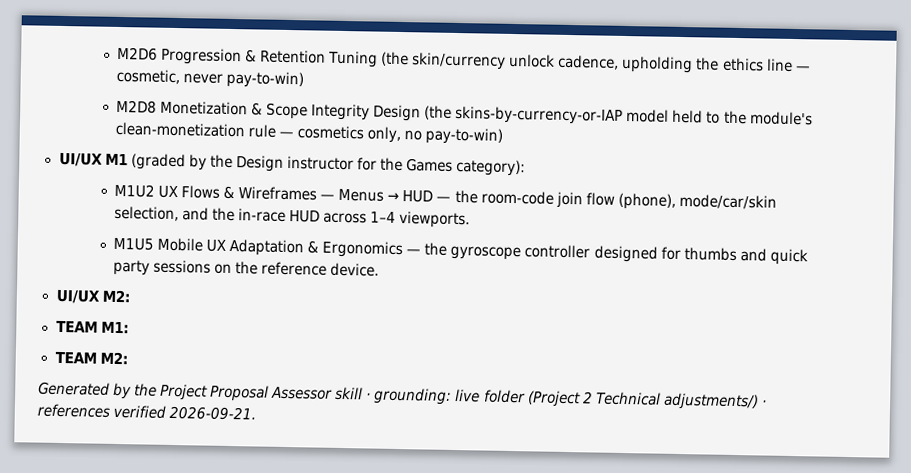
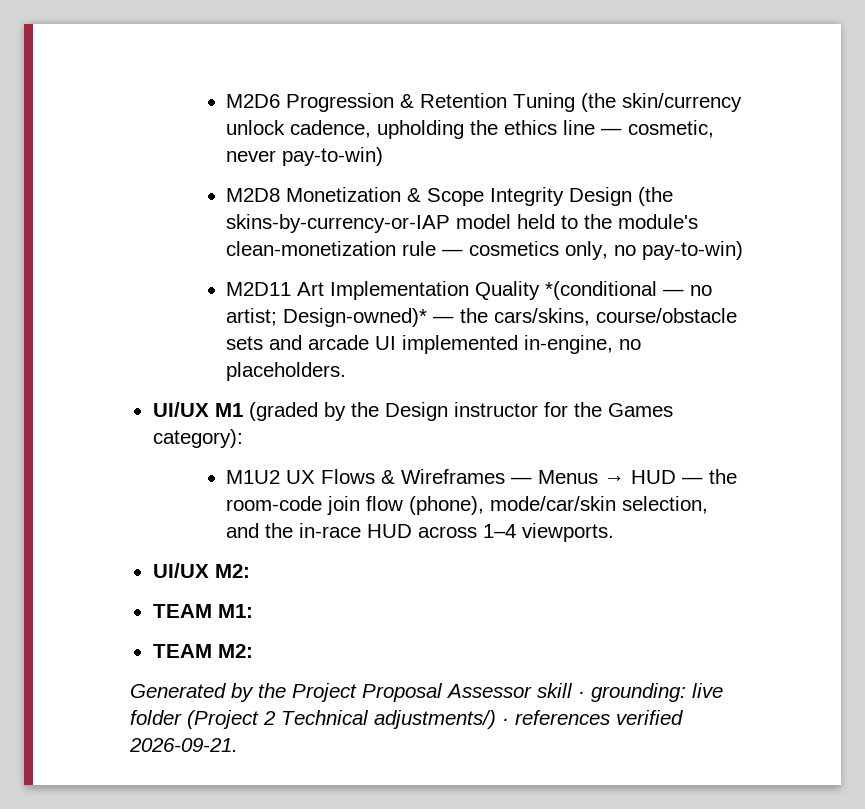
+ M2D11 Art Implementation Quality *(conditional — no artist; Design-owned)* — the cars/skins, course/obstacle sets and arcade UI implemented in-engine, no placeholders.
- M1U5 Mobile UX Adaptation & Ergonomics — the gyroscope controller designed for thumbs and quick party sessions on the reference device.

